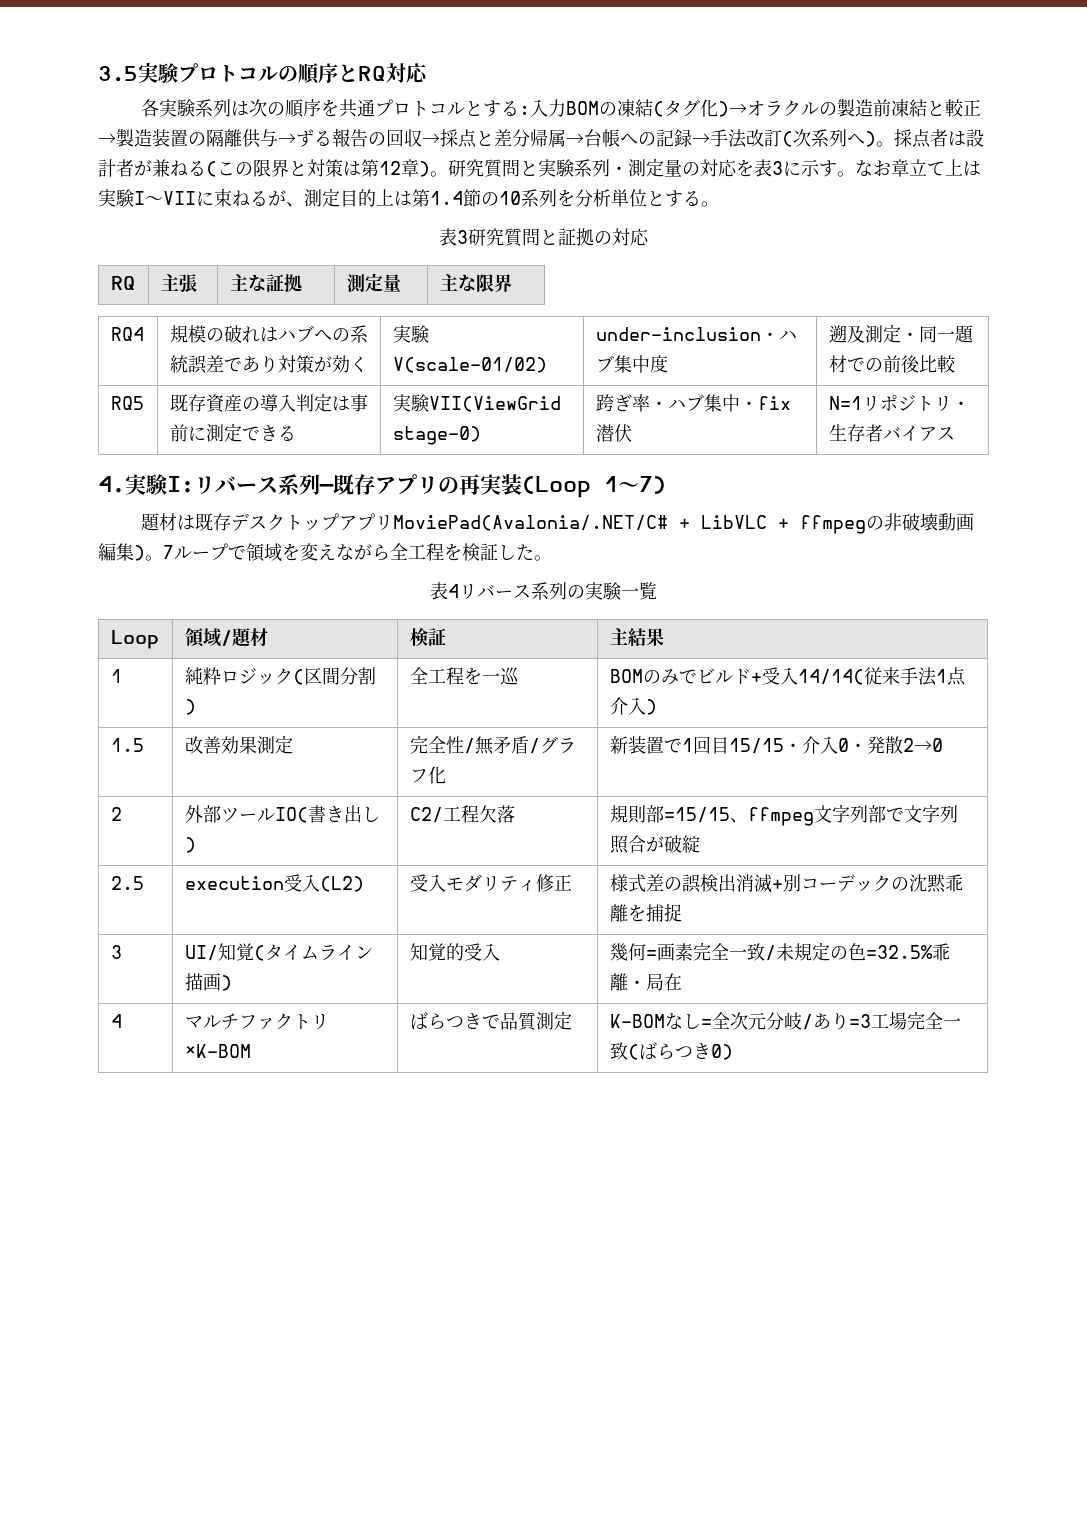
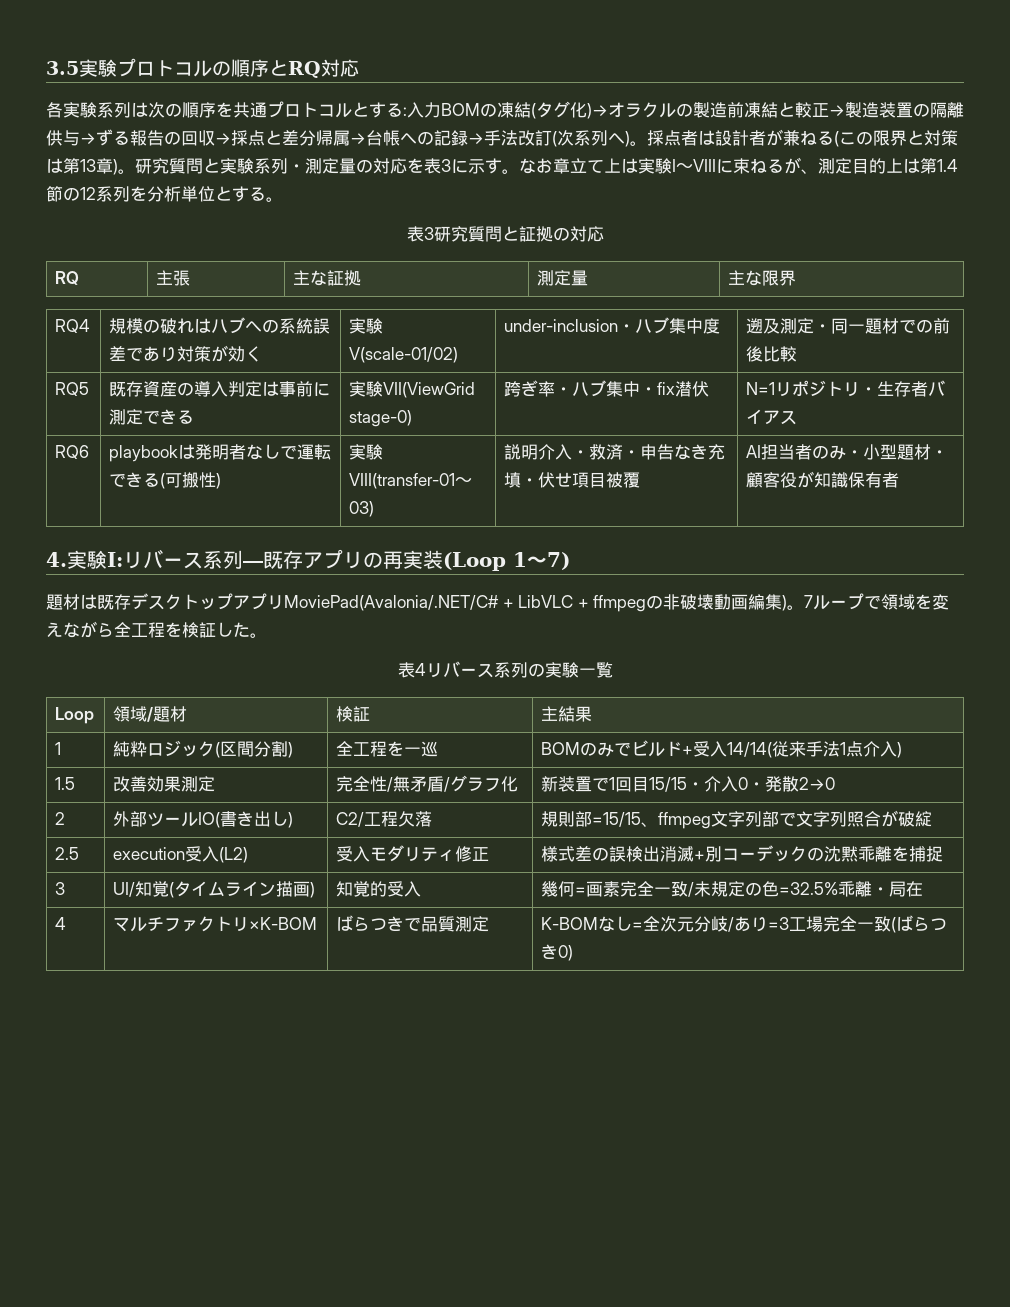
- 採点者は設計者が兼ねる(この限界と対策は第12章)。
+ 採点者は設計者が兼ねる(この限界と対策は第13章)。
- なお章立て上は実験I〜VIIに束ねるが、測定目的上は第1.4節の10系列を分析単位とする。
+ なお章立て上は実験I〜VIIIに束ねるが、測定目的上は第1.4節の12系列を分析単位とする。
+ RQ6 | playbookは発明者なしで運転できる(可搬性) | 実験VIII(transfer-01〜03) | 説明介入・救済・申告なき充填・伏せ項目被覆 | AI担当者のみ・小型題材・顧客役が知識保有者

